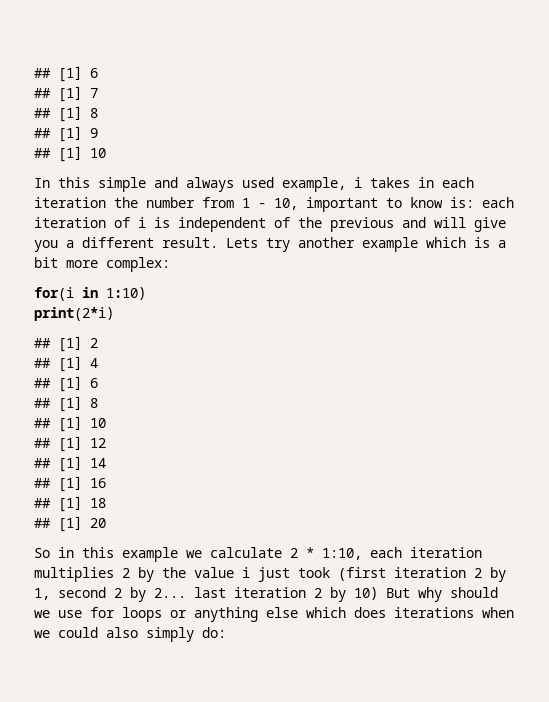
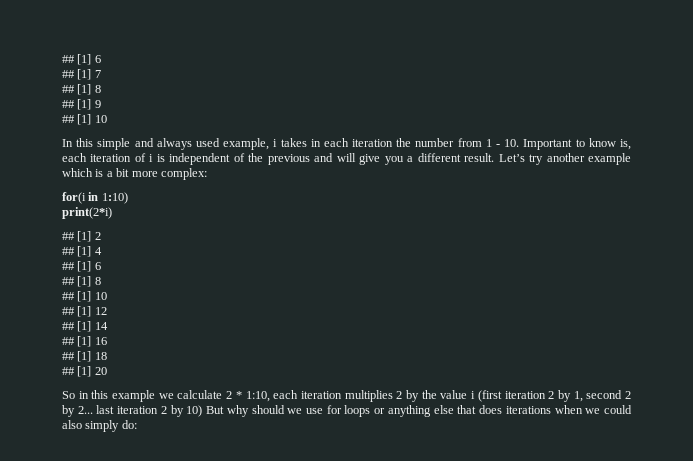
- In this simple and always used example, i takes in each iteration the number from 1 - 10, important to know is: each iteration of i is independent of the previous and will give you a different result.
+ In this simple and always used example, i takes in each iteration the number from 1 - 10. Important to know is, each iteration of i is independent of the previous and will give you a different result.
- Lets try another example which is a bit more complex:
+ Let’s try another example which is a bit more complex:
- So in this example we calculate 2 * 1:10, each iteration multiplies 2 by the value i just took (first iteration 2 by 1, second 2 by 2... last iteration 2 by 10) But why should we use for loops or anything else which does iterations when we could also simply do:
+ So in this example we calculate 2 * 1:10, each iteration multiplies 2 by the value i (first iteration 2 by 1, second 2 by 2... last iteration 2 by 10) But why should we use for loops or anything else that does iterations when we could also simply do:

